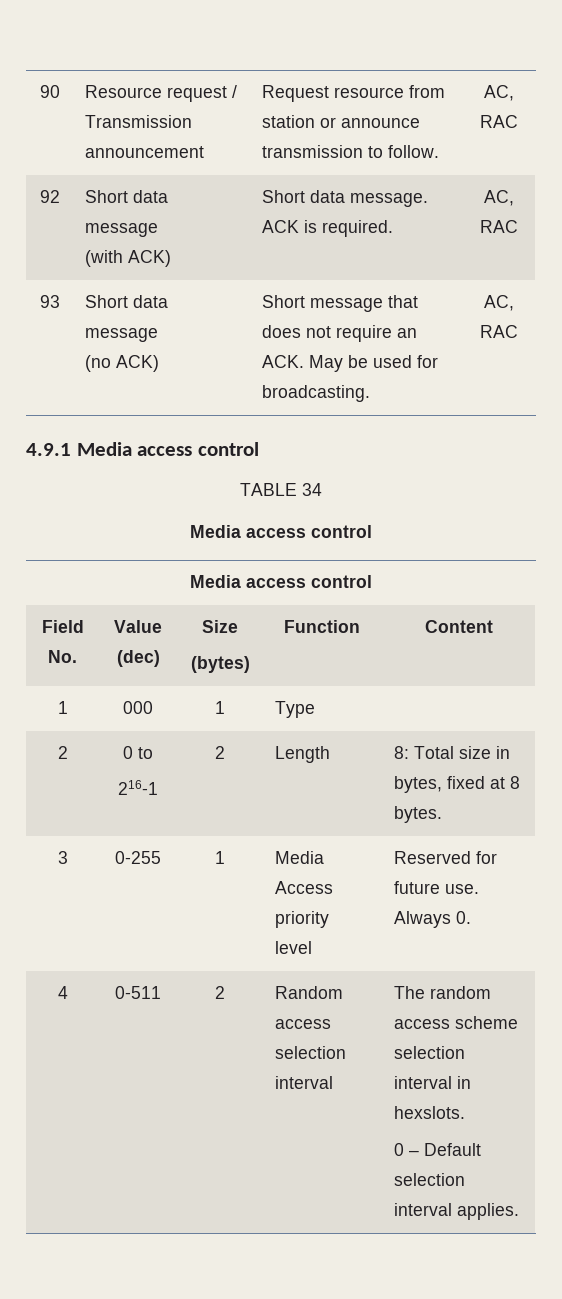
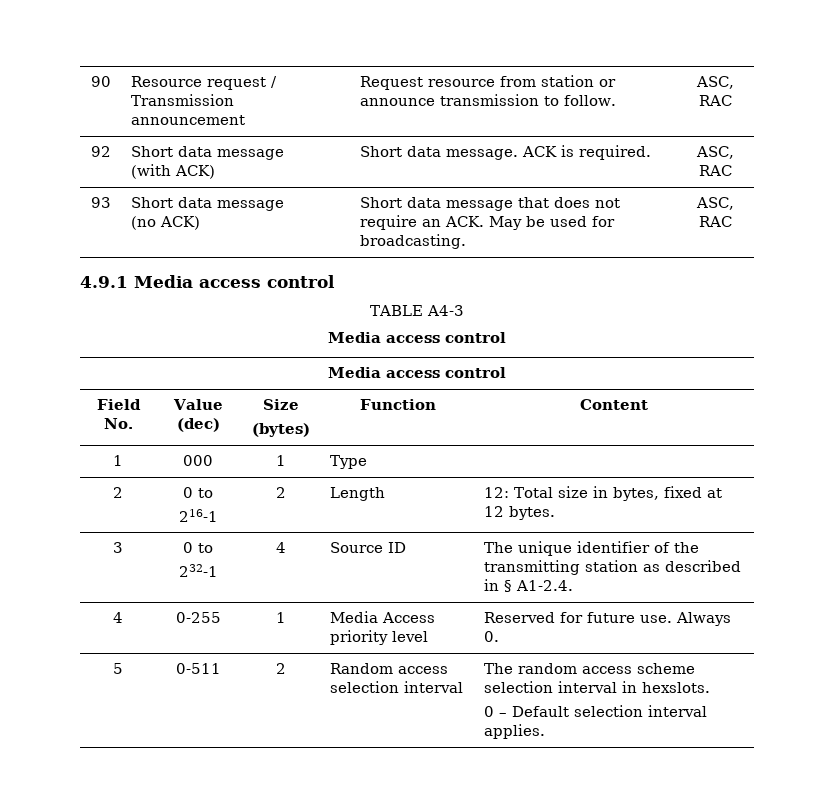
- 90 | Resource request / Transmission announcement | Request resource from station or announce transmission to follow. | AC, RAC
+ 90 | Resource request / Transmission announcement | Request resource from station or announce transmission to follow. | ASC, RAC
  92 | Short data message
- (with ACK) | Short data message. ACK is required. | AC, RAC
+ (with ACK) | Short data message. ACK is required. | ASC, RAC
  93 | Short data message
- (no ACK) | Short message that does not require an ACK. May be used for broadcasting. | AC, RAC
+ (no ACK) | Short data message that does not require an ACK. May be used for broadcasting. | ASC, RAC
- TABLE 34
+ TABLE A4-3
  2 | 0 to
- 216-1 | 2 | Length | 8: Total size in bytes, fixed at 8 bytes.
+ 216-1 | 2 | Length | 12: Total size in bytes, fixed at 12 bytes.
- 3 | 0-255 | 1 | Media Access priority level | Reserved for future use. Always 0.
+ 3 | 0 to
+ 232-1 | 4 | Source ID | The unique identifier of the transmitting station as described in § A1-2.4.
+ 4 | 0-255 | 1 | Media Access priority level | Reserved for future use. Always 0.
- 4 | 0-511 | 2 | Random access selection interval | The random access scheme selection interval in hexslots.
+ 5 | 0-511 | 2 | Random access selection interval | The random access scheme selection interval in hexslots.

